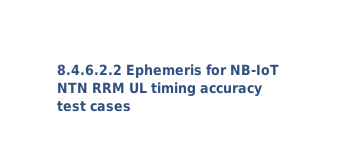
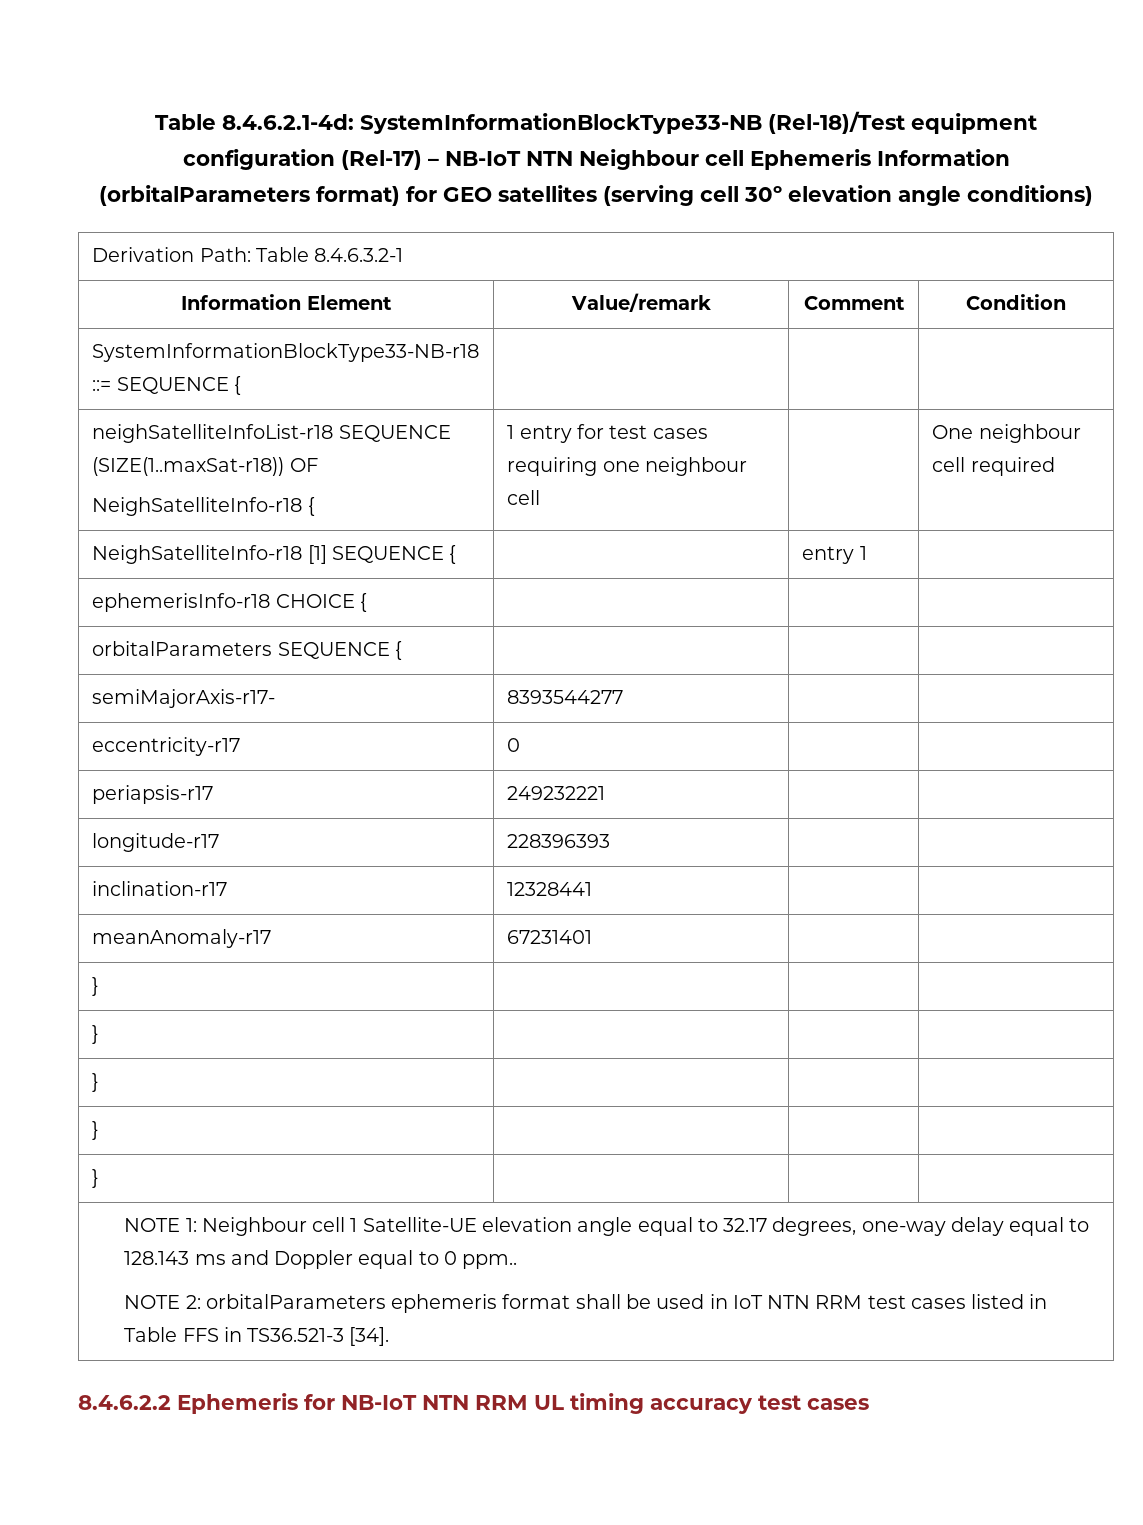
+ Table 8.4.6.2.1-4d: SystemInformationBlockType33-NB (Rel-18)/Test equipment configuration (Rel-17) – NB-IoT NTN Neighbour cell Ephemeris Information (orbitalParameters format) for GEO satellites (serving cell 30º elevation angle conditions)
+ Derivation Path: Table 8.4.6.3.2-1
+ Information Element | Value/remark | Comment | Condition
+ SystemInformationBlockType33-NB-r18 ::= SEQUENCE { | | |
+ neighSatelliteInfoList-r18 SEQUENCE (SIZE(1..maxSat-r18)) OF
+ NeighSatelliteInfo-r18 { | 1 entry for test cases requiring one neighbour cell | | One neighbour cell required
+ NeighSatelliteInfo-r18 [1] SEQUENCE { | | entry 1 |
+ ephemerisInfo-r18 CHOICE { | | |
+ orbitalParameters SEQUENCE { | | |
+ semiMajorAxis-r17- | 8393544277 | |
+ eccentricity-r17 | 0 | |
+ periapsis-r17 | 249232221 | |
+ longitude-r17 | 228396393 | |
+ inclination-r17 | 12328441 | |
+ meanAnomaly-r17 | 67231401 | |
+ } | | |
+ } | | |
+ } | | |
+ } | | |
+ } | | |
+ NOTE 1: Neighbour cell 1 Satellite-UE elevation angle equal to 32.17 degrees, one-way delay equal to 128.143 ms and Doppler equal to 0 ppm..
+ NOTE 2: orbitalParameters ephemeris format shall be used in IoT NTN RRM test cases listed in Table FFS in TS36.521-3 [34].

